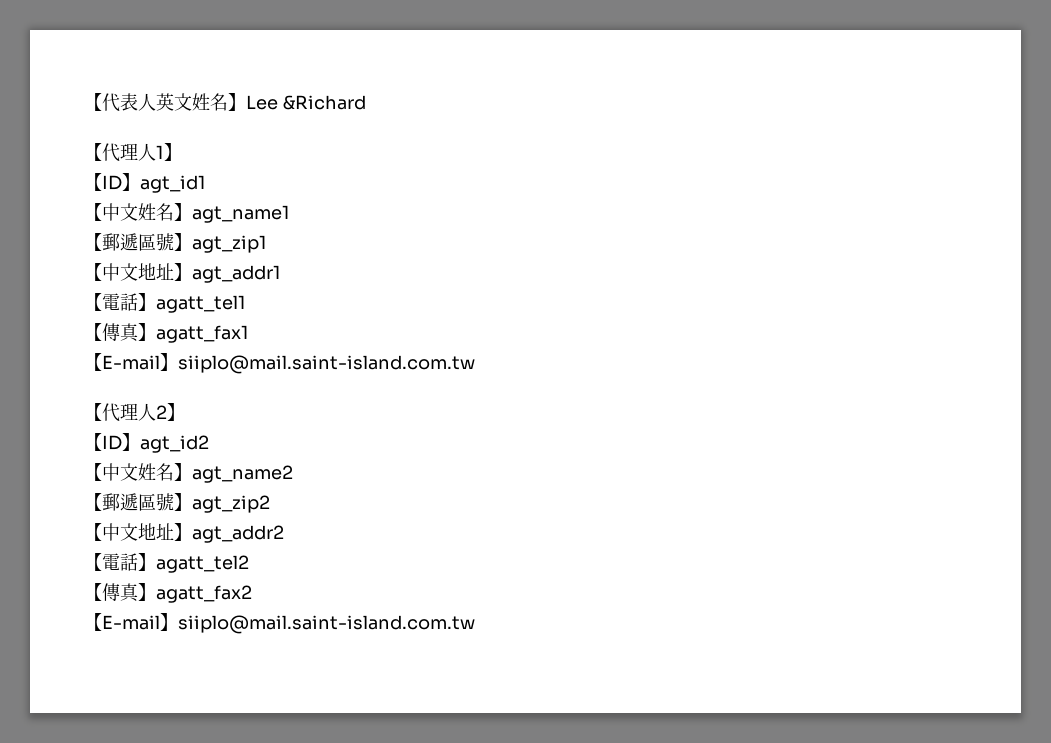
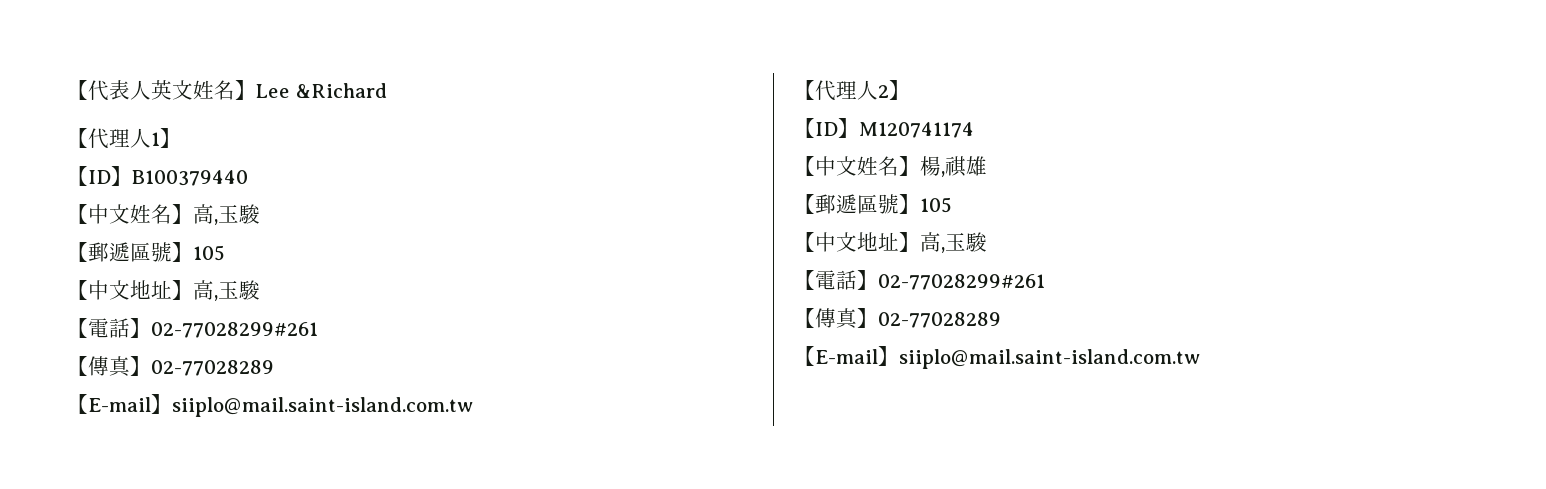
- 【ID】agt_id1
- 【中文姓名】agt_name1
- 【郵遞區號】agt_zip1
- 【中文地址】agt_addr1
- 【電話】agatt_tel1
- 【傳真】agatt_fax1
+ 【ID】B100379440
+ 【中文姓名】高,玉駿
+ 【郵遞區號】105
+ 【中文地址】高,玉駿
+ 【電話】02-77028299#261
+ 【傳真】02-77028289
- 【ID】agt_id2
- 【中文姓名】agt_name2
- 【郵遞區號】agt_zip2
- 【中文地址】agt_addr2
- 【電話】agatt_tel2
- 【傳真】agatt_fax2
+ 【ID】M120741174
+ 【中文姓名】楊,祺雄
+ 【郵遞區號】105
+ 【中文地址】高,玉駿
+ 【電話】02-77028299#261
+ 【傳真】02-77028289

